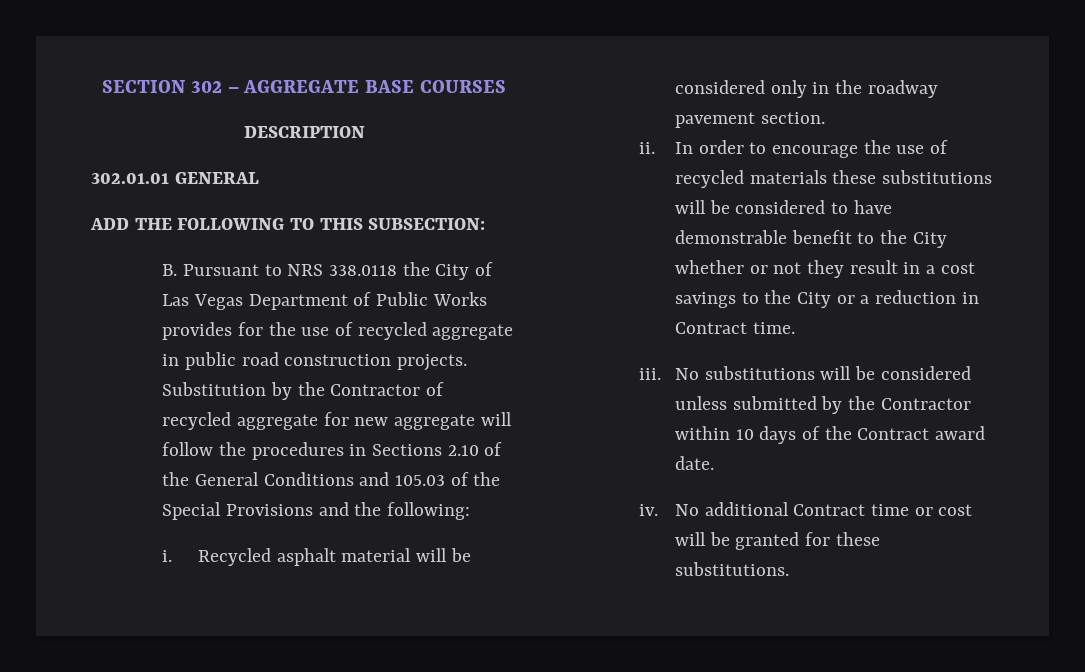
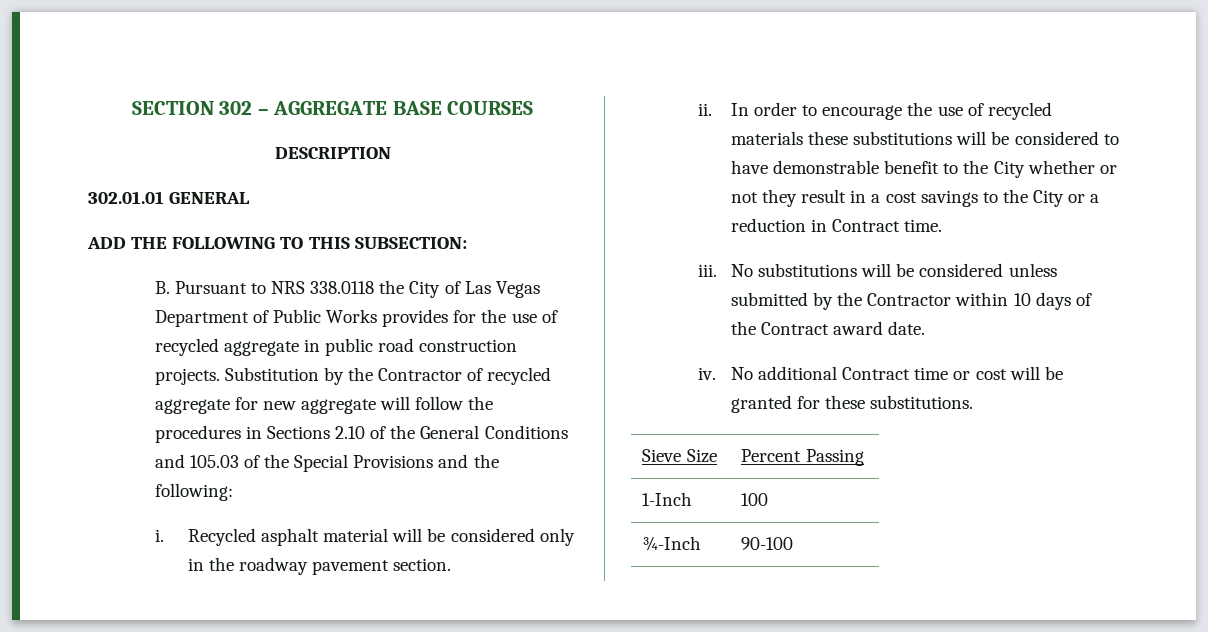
+ Sieve Size | Percent Passing
+ 1-Inch | 100
+ ¾-Inch | 90-100

